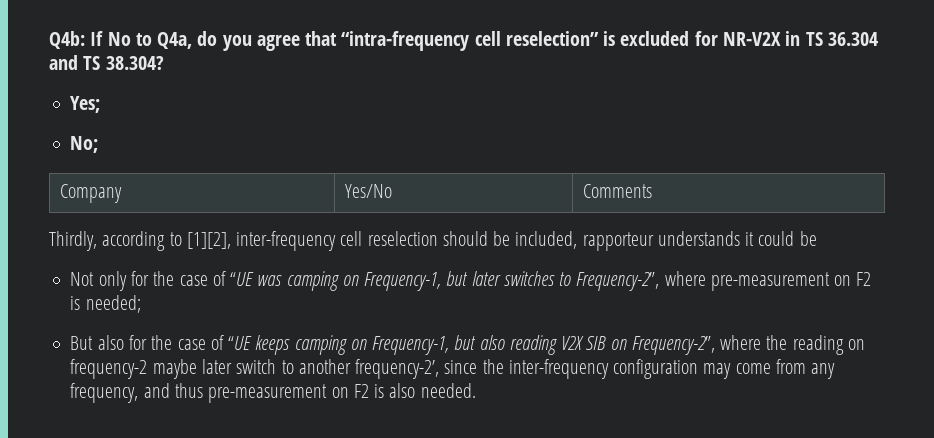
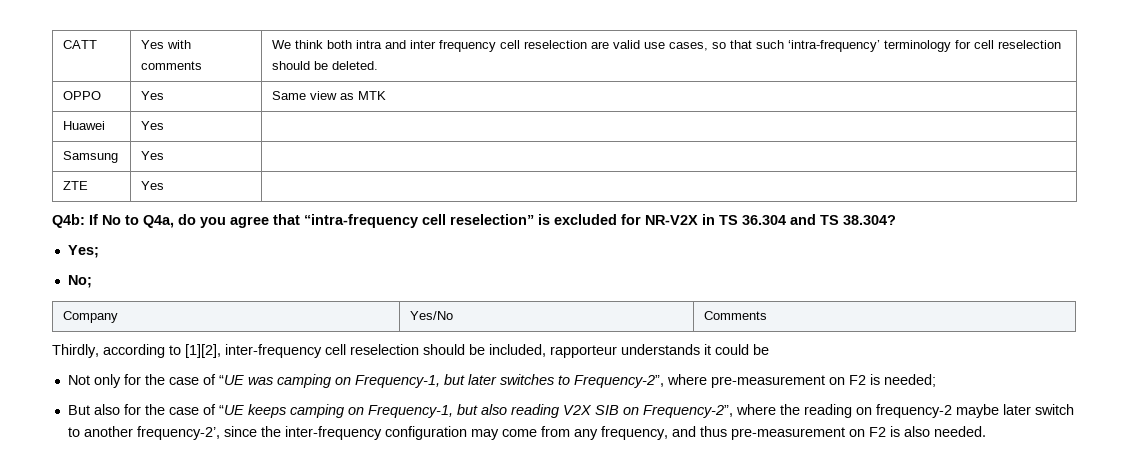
+ CATT | Yes with comments | We think both intra and inter frequency cell reselection are valid use cases, so that such ‘intra-frequency’ terminology for cell reselection should be deleted.
+ OPPO | Yes | Same view as MTK
+ Huawei | Yes |
+ Samsung | Yes |
+ ZTE | Yes |

